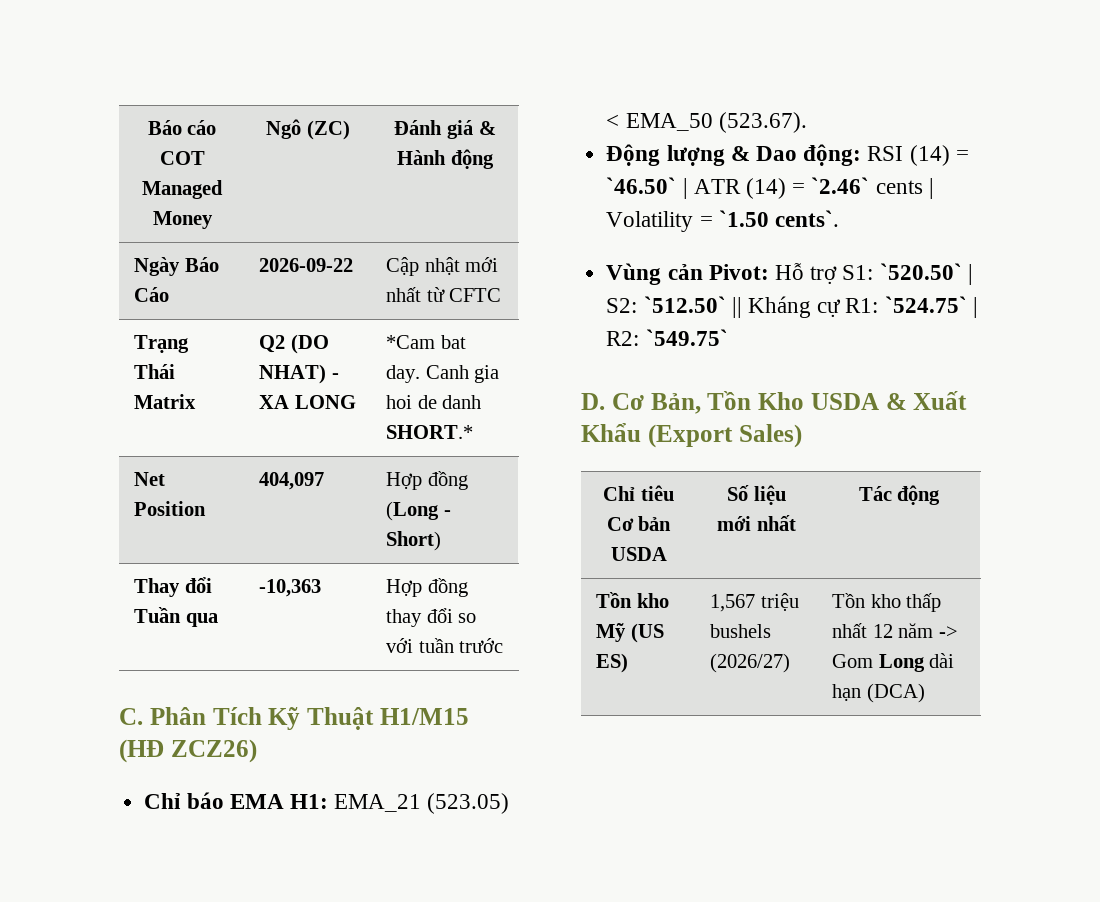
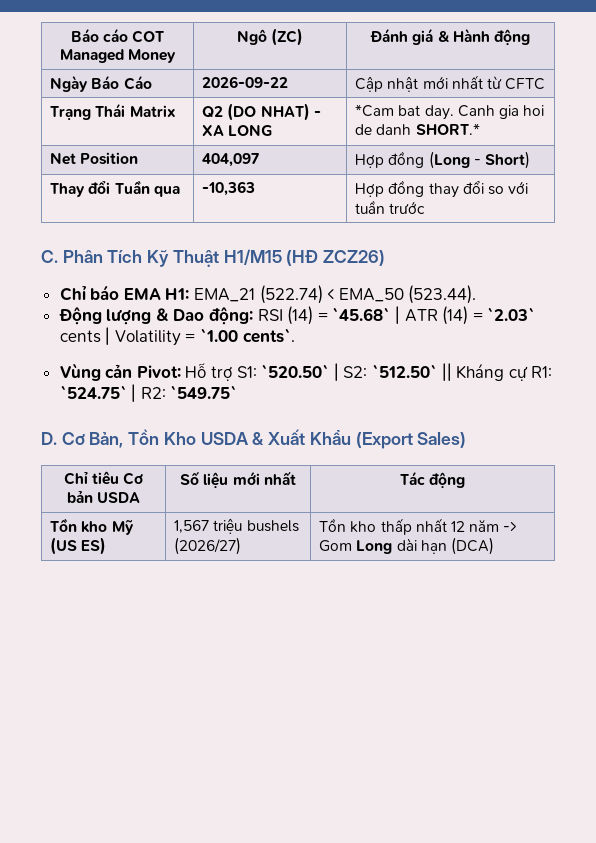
- Chỉ báo EMA H1: EMA_21 (523.05) < EMA_50 (523.67).
+ Chỉ báo EMA H1: EMA_21 (522.74) < EMA_50 (523.44).
- Động lượng & Dao động: RSI (14) = `46.50` | ATR (14) = `2.46` cents | Volatility = `1.50 cents`.
+ Động lượng & Dao động: RSI (14) = `45.68` | ATR (14) = `2.03` cents | Volatility = `1.00 cents`.

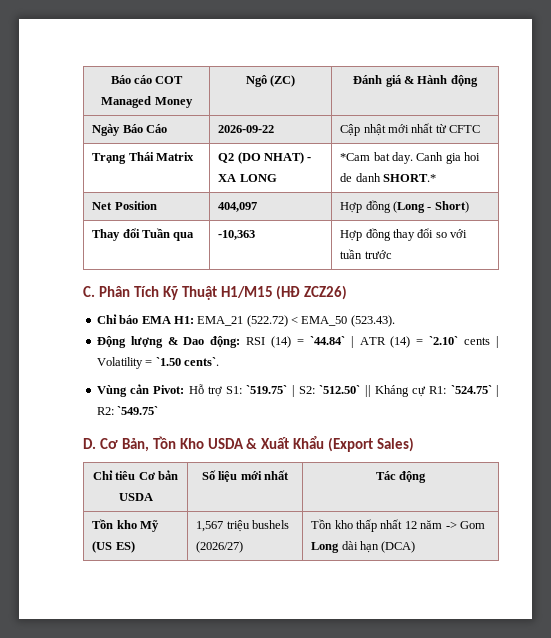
- Chỉ báo EMA H1: EMA_21 (522.74) < EMA_50 (523.44).
+ Chỉ báo EMA H1: EMA_21 (522.72) < EMA_50 (523.43).
- Động lượng & Dao động: RSI (14) = `45.68` | ATR (14) = `2.03` cents | Volatility = `1.00 cents`.
+ Động lượng & Dao động: RSI (14) = `44.84` | ATR (14) = `2.10` cents | Volatility = `1.50 cents`.
- Vùng cản Pivot: Hỗ trợ S1: `520.50` | S2: `512.50` || Kháng cự R1: `524.75` | R2: `549.75`
+ Vùng cản Pivot: Hỗ trợ S1: `519.75` | S2: `512.50` || Kháng cự R1: `524.75` | R2: `549.75`

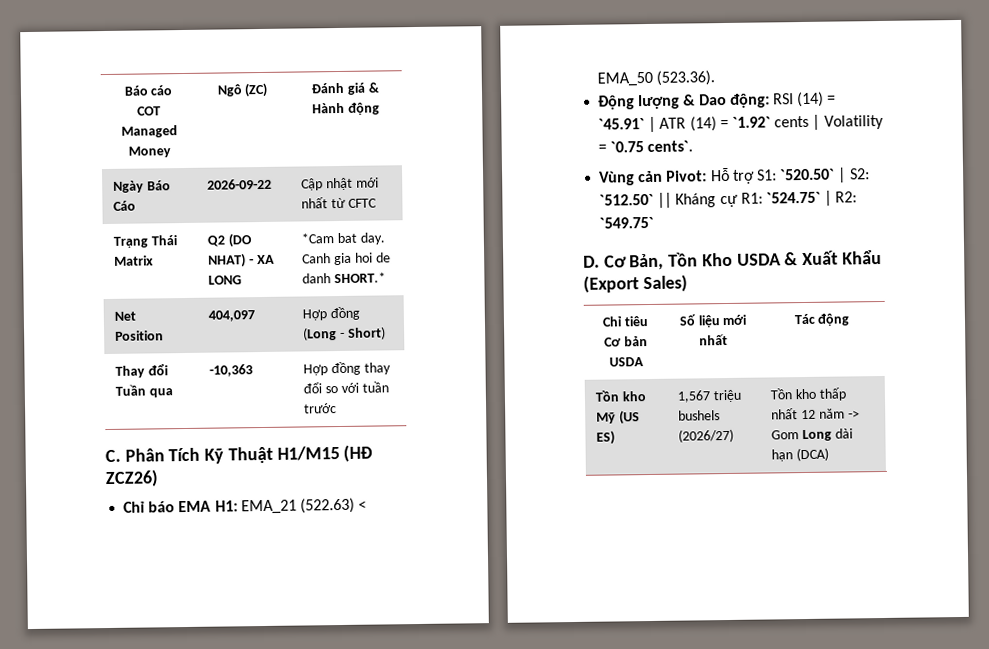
- Chỉ báo EMA H1: EMA_21 (522.72) < EMA_50 (523.43).
+ Chỉ báo EMA H1: EMA_21 (522.63) < EMA_50 (523.36).
- Động lượng & Dao động: RSI (14) = `44.84` | ATR (14) = `2.10` cents | Volatility = `1.50 cents`.
+ Động lượng & Dao động: RSI (14) = `45.91` | ATR (14) = `1.92` cents | Volatility = `0.75 cents`.
- Vùng cản Pivot: Hỗ trợ S1: `519.75` | S2: `512.50` || Kháng cự R1: `524.75` | R2: `549.75`
+ Vùng cản Pivot: Hỗ trợ S1: `520.50` | S2: `512.50` || Kháng cự R1: `524.75` | R2: `549.75`

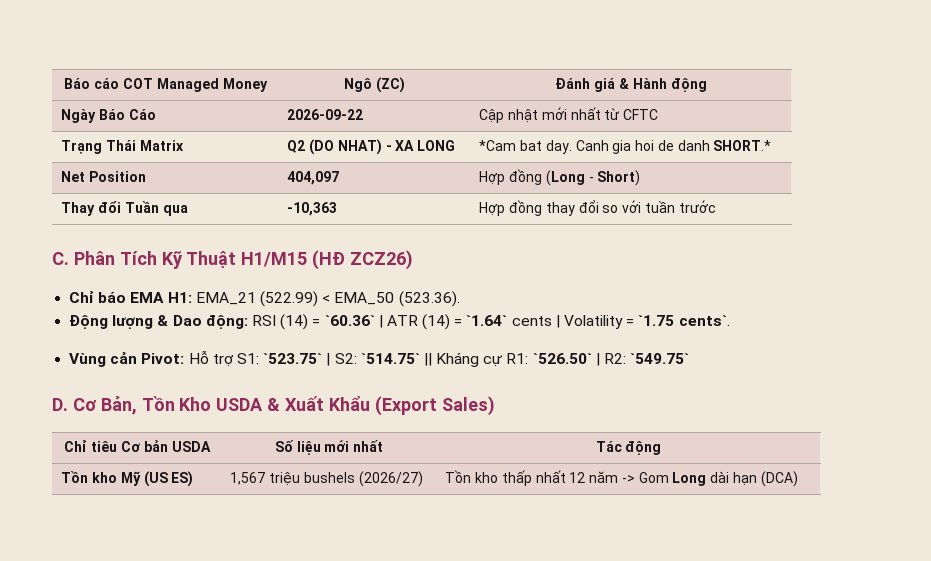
- Chỉ báo EMA H1: EMA_21 (522.63) < EMA_50 (523.36).
+ Chỉ báo EMA H1: EMA_21 (522.99) < EMA_50 (523.36).
- Động lượng & Dao động: RSI (14) = `45.91` | ATR (14) = `1.92` cents | Volatility = `0.75 cents`.
+ Động lượng & Dao động: RSI (14) = `60.36` | ATR (14) = `1.64` cents | Volatility = `1.75 cents`.
- Vùng cản Pivot: Hỗ trợ S1: `520.50` | S2: `512.50` || Kháng cự R1: `524.75` | R2: `549.75`
+ Vùng cản Pivot: Hỗ trợ S1: `523.75` | S2: `514.75` || Kháng cự R1: `526.50` | R2: `549.75`

